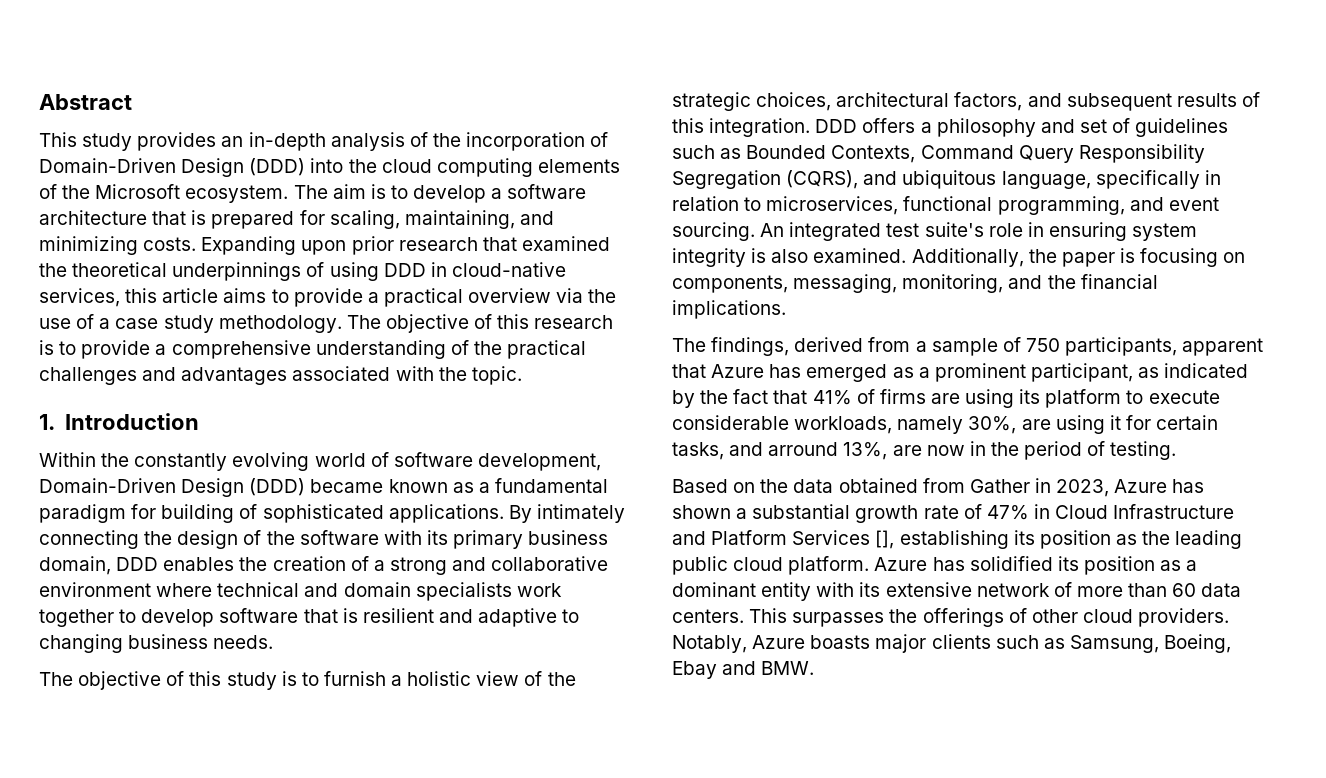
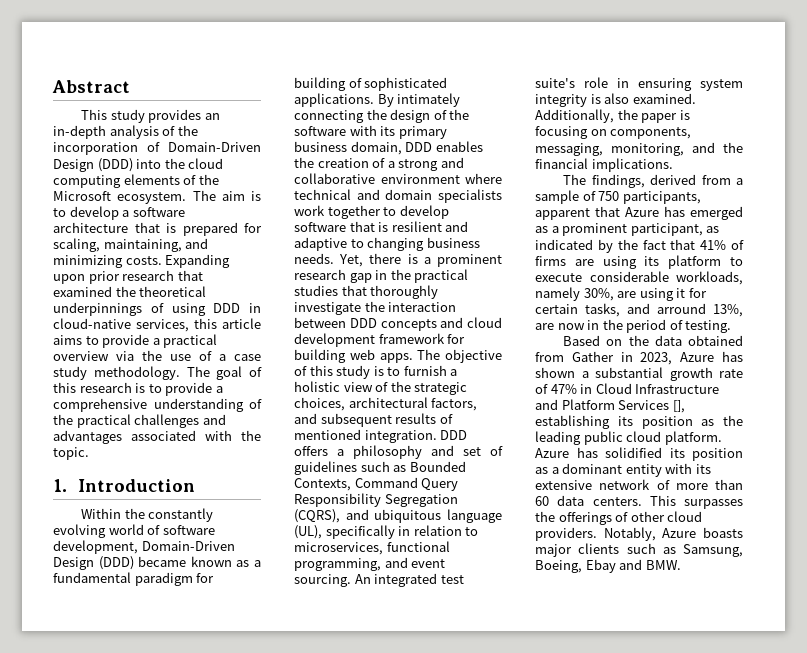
- The objective of this research is to provide a comprehensive understanding of the practical challenges and advantages associated with the topic.
+ The goal of this research is to provide a comprehensive understanding of the practical challenges and advantages associated with the topic.
- By intimately connecting the design of the software with its primary business domain, DDD enables the creation of a strong and collaborative environment where technical and domain specialists work together to develop software that is resilient and adaptive to changing business needs.
- The objective of this study is to furnish a holistic view of the strategic choices, architectural factors, and subsequent results of this integration.
+ By intimately connecting the design of the software with its primary business domain, DDD enables the creation of a strong and collaborative environment where technical and domain specialists work together to develop software that is resilient and adaptive to changing business needs. Yet, there is a prominent research gap in the practical studies that thoroughly investigate the interaction between DDD concepts and cloud development framework for building web apps. The objective of this study is to furnish a holistic view of the strategic choices, architectural factors, and subsequent results of mentioned integration.
- DDD offers a philosophy and set of guidelines such as Bounded Contexts, Command Query Responsibility Segregation (CQRS), and ubiquitous language, specifically in relation to microservices, functional programming, and event sourcing.
+ DDD offers a philosophy and set of guidelines such as Bounded Contexts, Command Query Responsibility Segregation (CQRS), and ubiquitous language (UL), specifically in relation to microservices, functional programming, and event sourcing.

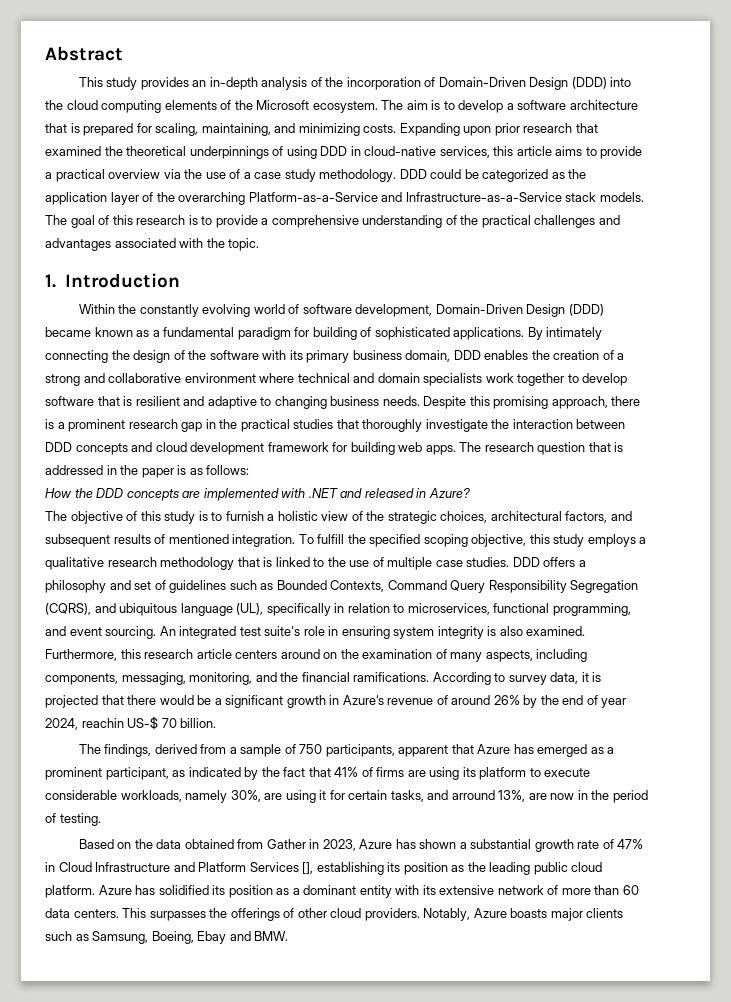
+ DDD could be categorized as the application layer of the overarching Platform-as-a-Service and Infrastructure-as-a-Service stack models.
- Yet, there is a prominent research gap in the practical studies that thoroughly investigate the interaction between DDD concepts and cloud development framework for building web apps.
+ Despite this promising approach, there is a prominent research gap in the practical studies that thoroughly investigate the interaction between DDD concepts and cloud development framework for building web apps.
+ The research question that is addressed in the paper is as follows:
+ How the DDD concepts are implemented with .NET and released in Azure?
+ To fulfill the specified scoping objective, this study employs a qualitative research methodology that is linked to the use of multiple case studies.
- Additionally, the paper is focusing on components, messaging, monitoring, and the financial implications.
+ Furthermore, this research article centers around on the examination of many aspects, including components, messaging, monitoring, and the financial ramifications. According to survey data, it is projected that there would be a significant growth in Azure‘s revenue of around 26% by the end of year 2024, reachin US-$ 70 billion.

